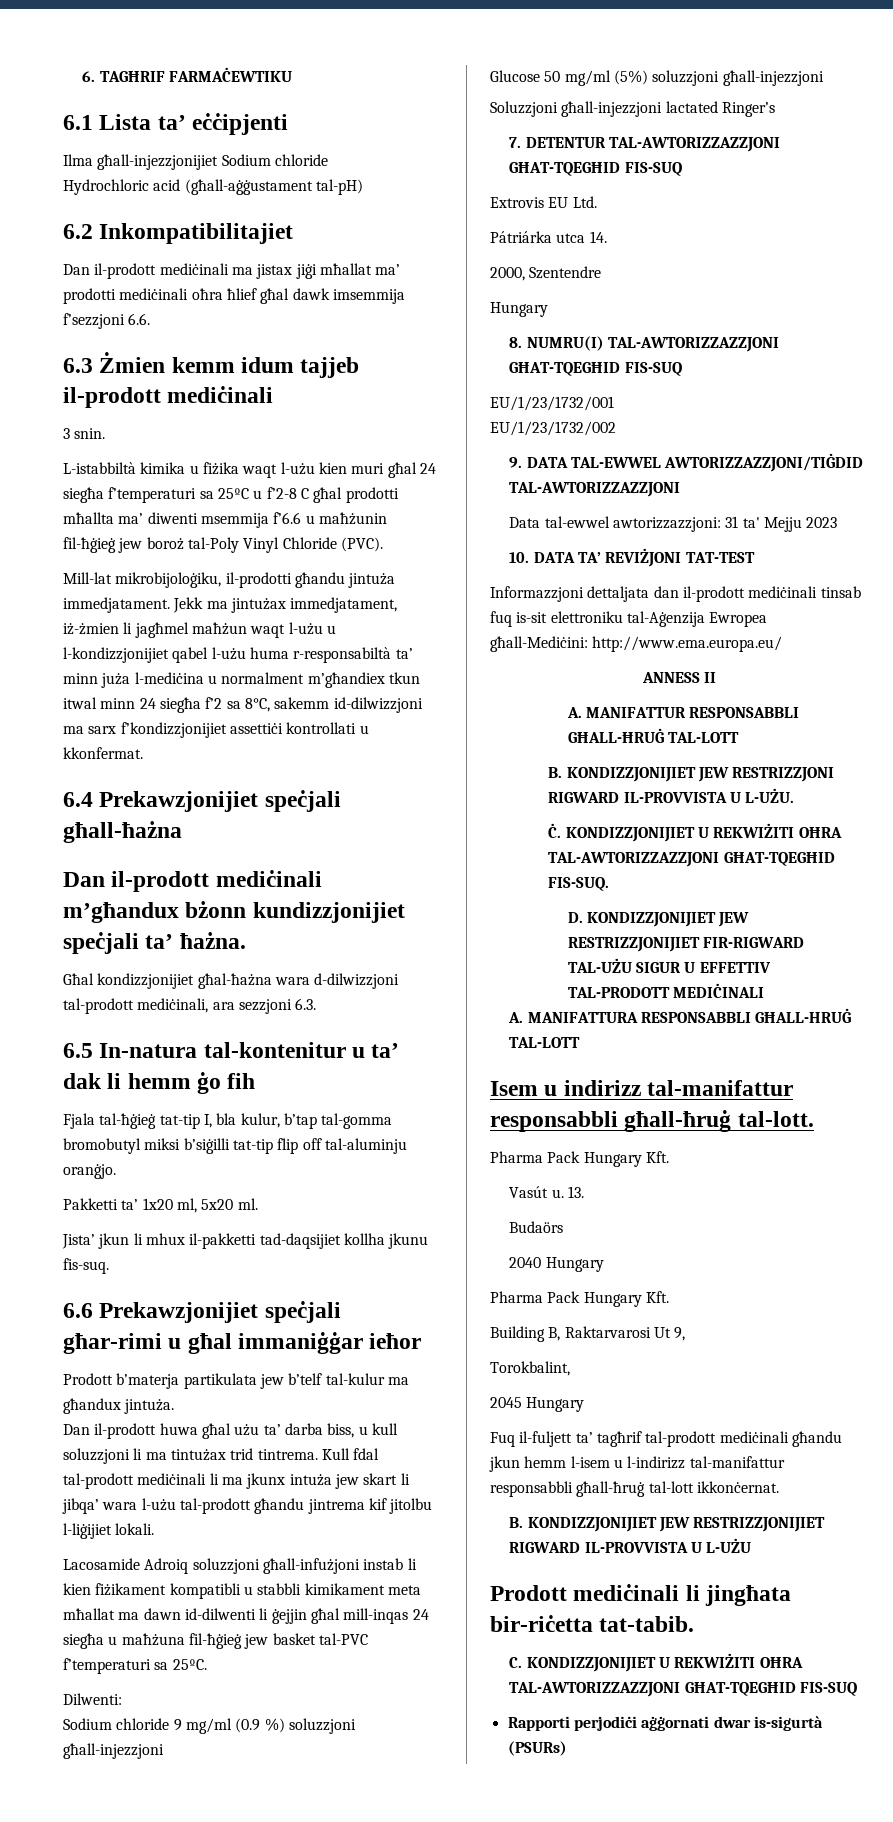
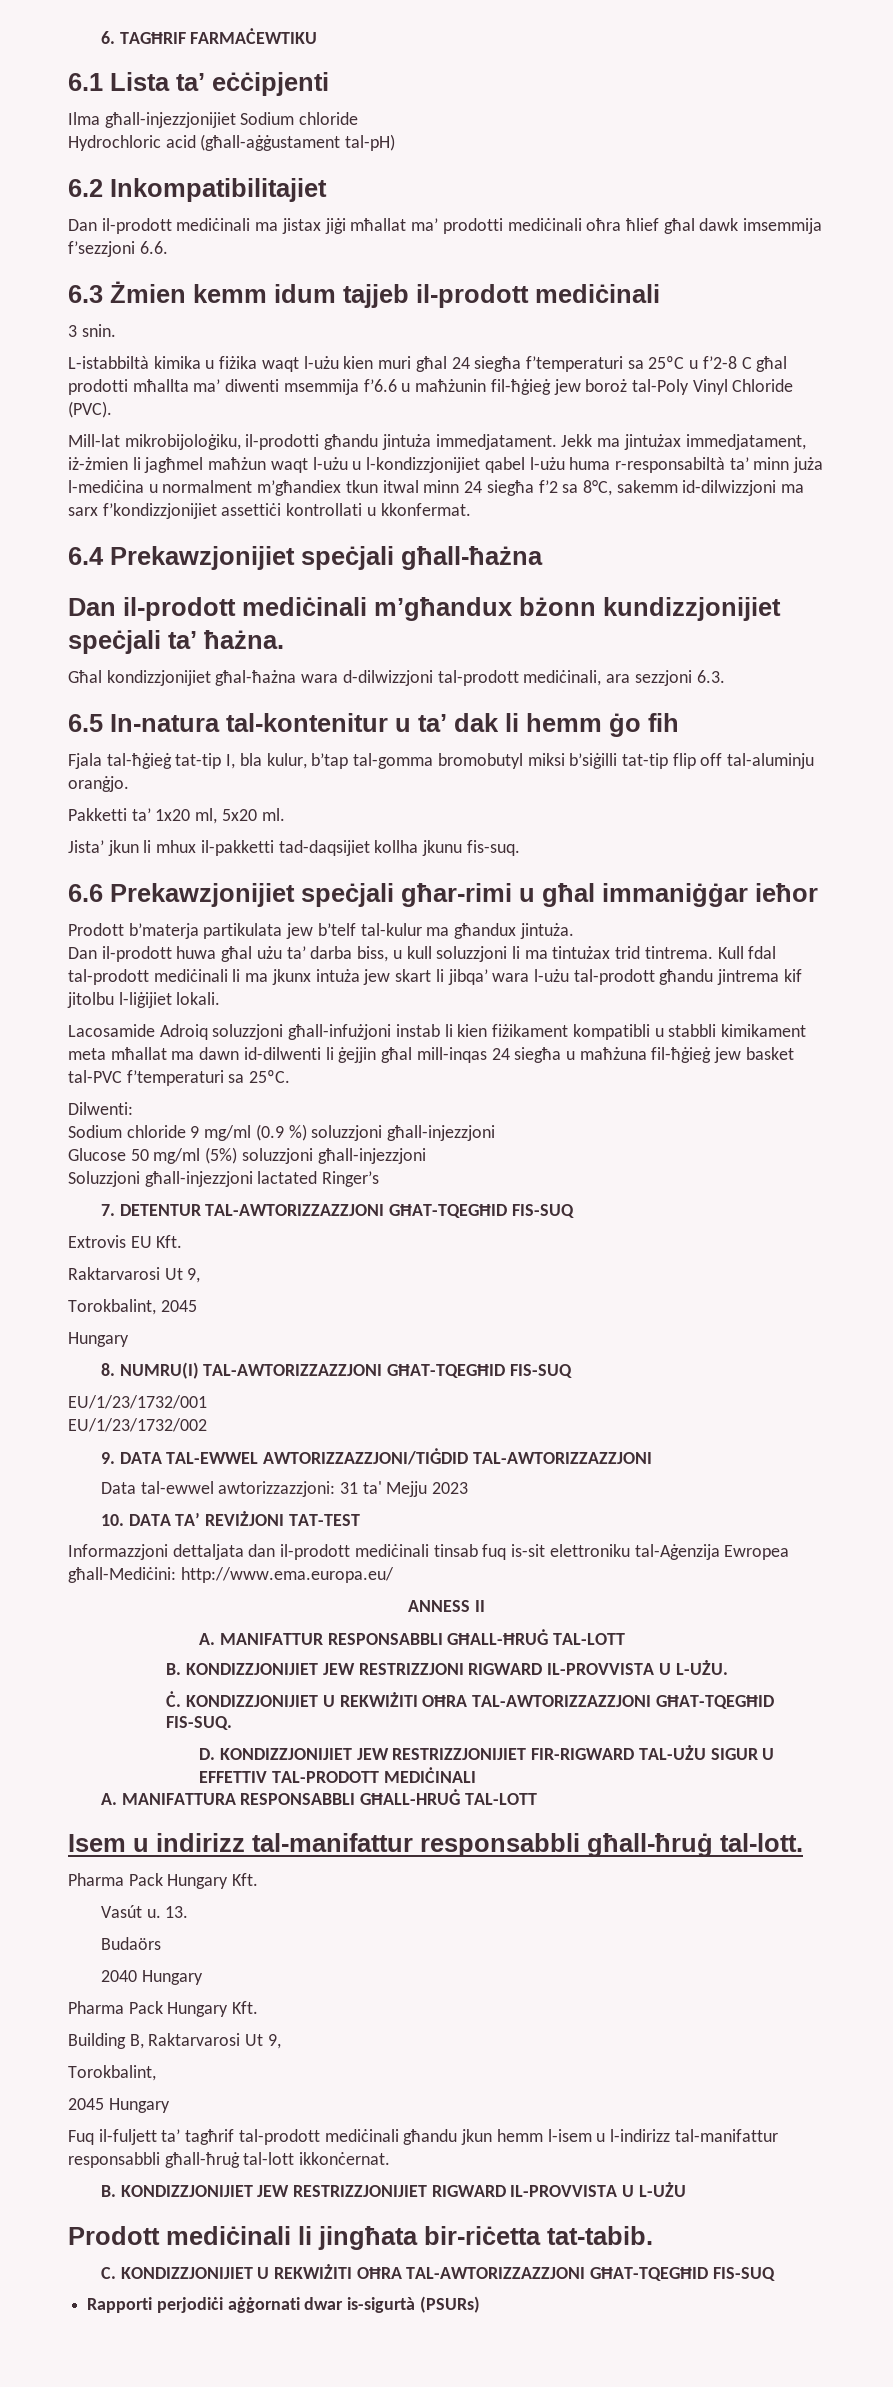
- Extrovis EU Ltd.
- Pátriárka utca 14.
- 2000, Szentendre
+ Extrovis EU Kft.
+ Raktarvarosi Ut 9,
+ Torokbalint, 2045

